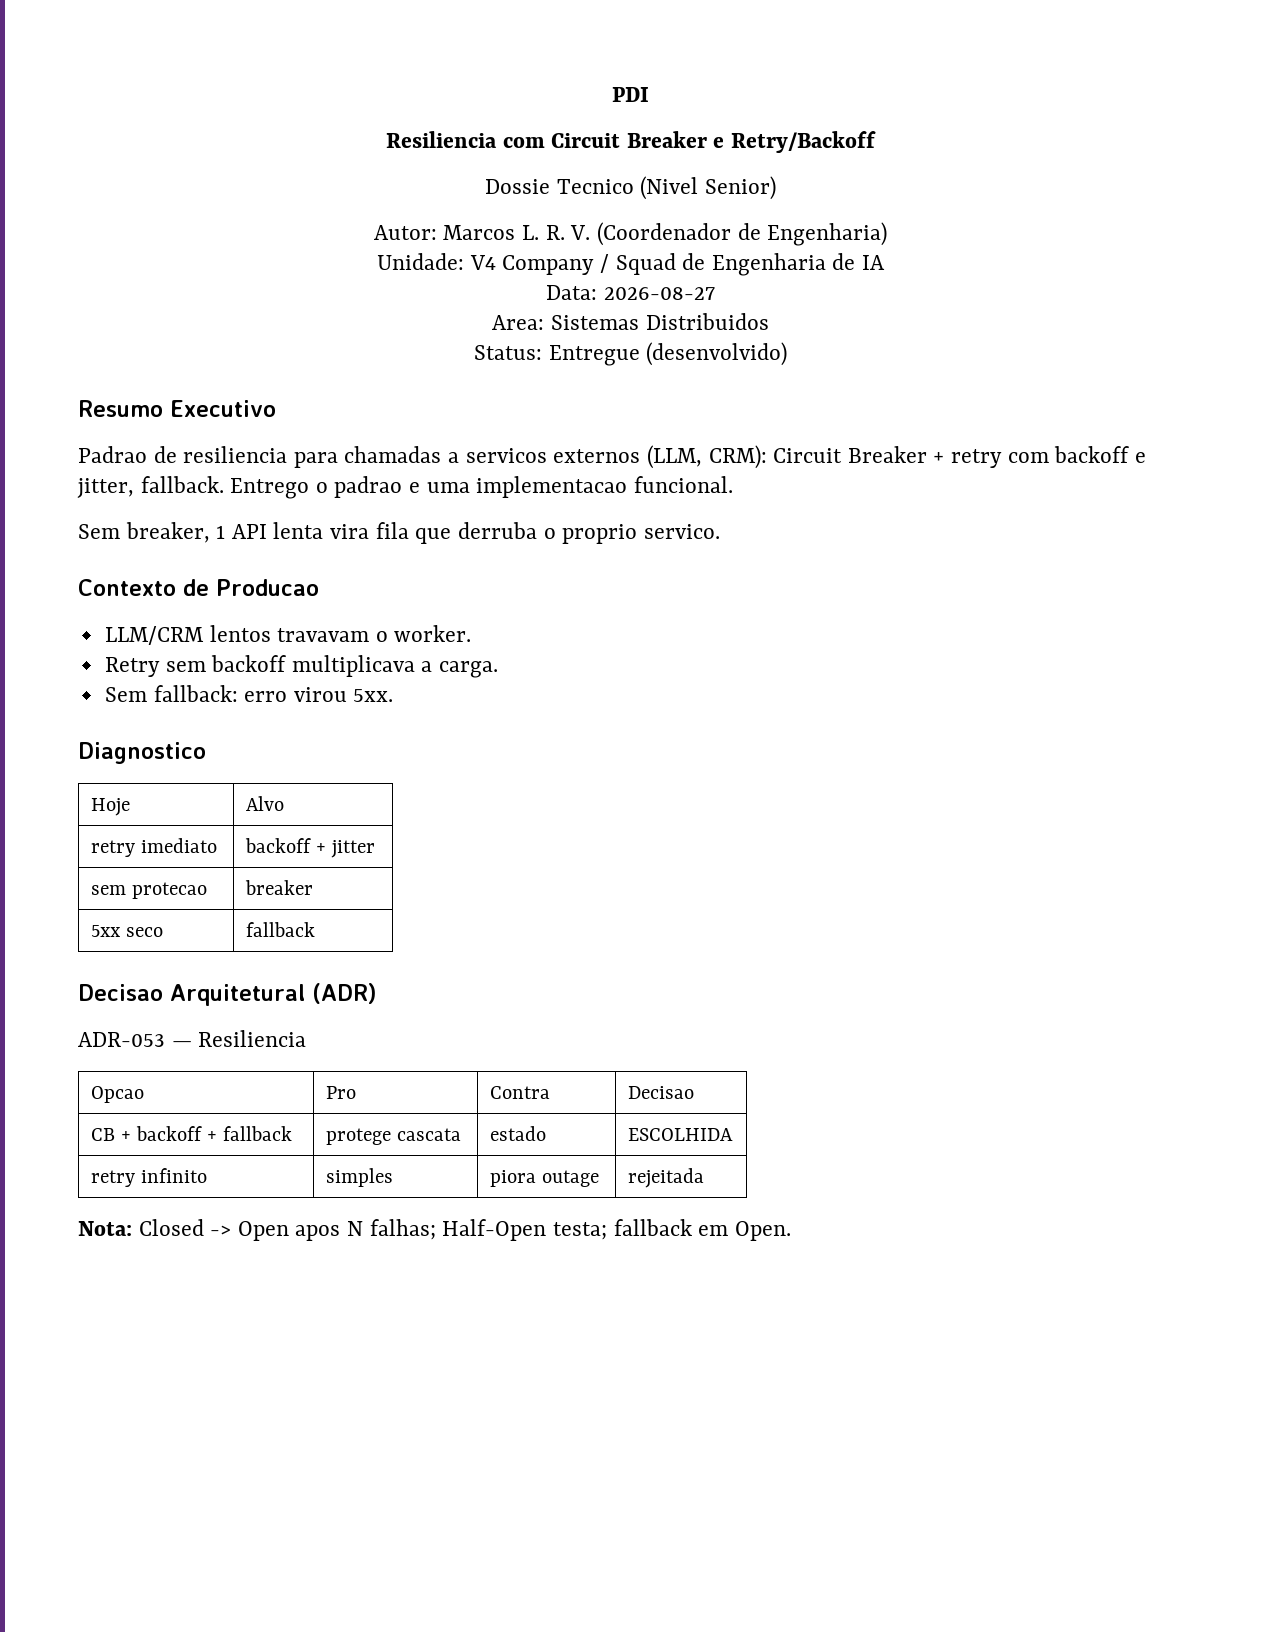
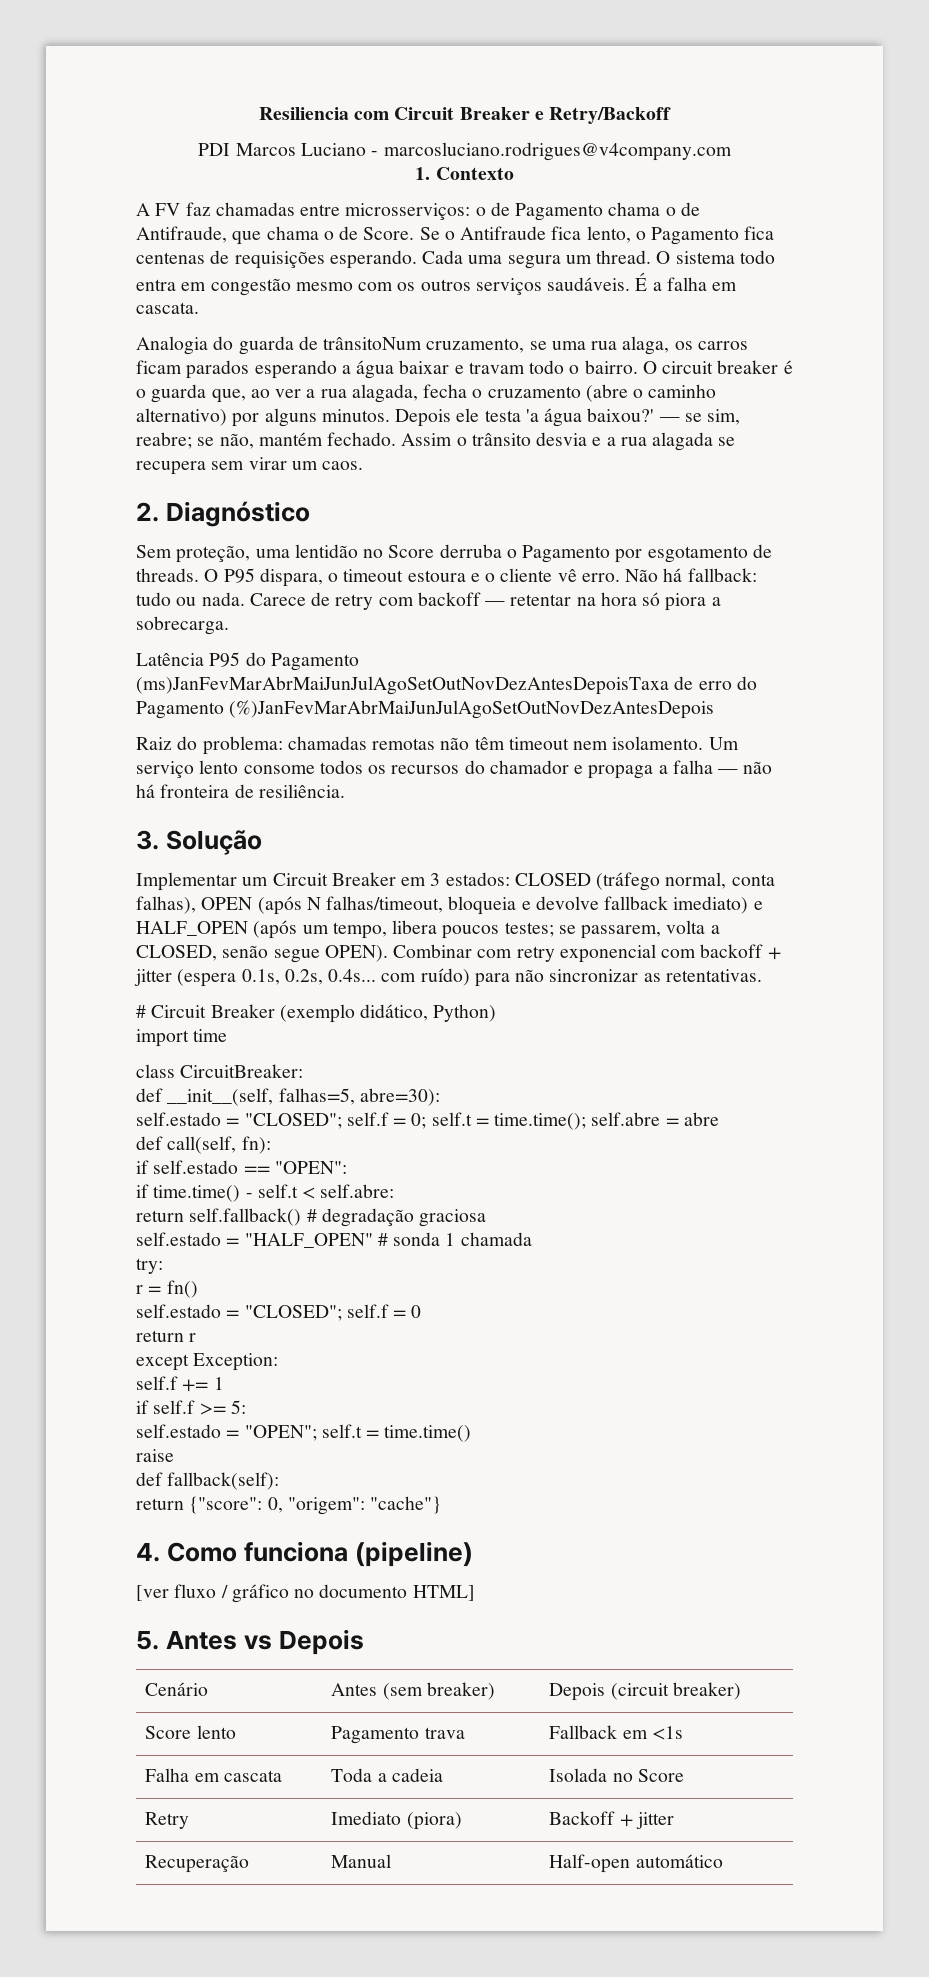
- PDI
- Dossie Tecnico (Nivel Senior)
- Autor: Marcos L. R. V. (Coordenador de Engenharia)
- Unidade: V4 Company / Squad de Engenharia de IA
- Data: 2026-08-27
- Area: Sistemas Distribuidos
- Status: Entregue (desenvolvido)
- Resumo Executivo
- Padrao de resiliencia para chamadas a servicos externos (LLM, CRM): Circuit Breaker + retry com backoff e jitter, fallback. Entrego o padrao e uma implementacao funcional.
- Sem breaker, 1 API lenta vira fila que derruba o proprio servico.
- Contexto de Producao
- LLM/CRM lentos travavam o worker.
- Retry sem backoff multiplicava a carga.
- Sem fallback: erro virou 5xx.
- Diagnostico
- Hoje | Alvo
- retry imediato | backoff + jitter
- sem protecao | breaker
- 5xx seco | fallback
- Decisao Arquitetural (ADR)
- ADR-053 — Resiliencia
- Opcao | Pro | Contra | Decisao
- CB + backoff + fallback | protege cascata | estado | ESCOLHIDA
- retry infinito | simples | piora outage | rejeitada
- Nota: Closed -> Open apos N falhas; Half-Open testa; fallback em Open.
+ PDI Marcos Luciano - marcosluciano.rodrigues@v4company.com
+ 1. Contexto
+ A FV faz chamadas entre microsserviços: o de Pagamento chama o de Antifraude, que chama o de Score. Se o Antifraude fica lento, o Pagamento fica centenas de requisições esperando. Cada uma segura um thread. O sistema todo entra em congestão mesmo com os outros serviços saudáveis. É a falha em cascata.
+ Analogia do guarda de trânsitoNum cruzamento, se uma rua alaga, os carros ficam parados esperando a água baixar e travam todo o bairro. O circuit breaker é o guarda que, ao ver a rua alagada, fecha o cruzamento (abre o caminho alternativo) por alguns minutos. Depois ele testa 'a água baixou?' — se sim, reabre; se não, mantém fechado. Assim o trânsito desvia e a rua alagada se recupera sem virar um caos.
+ 2. Diagnóstico
+ Sem proteção, uma lentidão no Score derruba o Pagamento por esgotamento de threads. O P95 dispara, o timeout estoura e o cliente vê erro. Não há fallback: tudo ou nada. Carece de retry com backoff — retentar na hora só piora a sobrecarga.
+ Latência P95 do Pagamento (ms)JanFevMarAbrMaiJunJulAgoSetOutNovDezAntesDepoisTaxa de erro do Pagamento (%)JanFevMarAbrMaiJunJulAgoSetOutNovDezAntesDepois
+ Raiz do problema: chamadas remotas não têm timeout nem isolamento. Um serviço lento consome todos os recursos do chamador e propaga a falha — não há fronteira de resiliência.
+ 3. Solução
+ Implementar um Circuit Breaker em 3 estados: CLOSED (tráfego normal, conta falhas), OPEN (após N falhas/timeout, bloqueia e devolve fallback imediato) e HALF_OPEN (após um tempo, libera poucos testes; se passarem, volta a CLOSED, senão segue OPEN). Combinar com retry exponencial com backoff + jitter (espera 0.1s, 0.2s, 0.4s... com ruído) para não sincronizar as retentativas.
+ # Circuit Breaker (exemplo didático, Python)
+ import time
+ class CircuitBreaker:
+ def __init__(self, falhas=5, abre=30):
+ self.estado = "CLOSED"; self.f = 0; self.t = time.time(); self.abre = abre
+ def call(self, fn):
+ if self.estado == "OPEN":
+ if time.time() - self.t < self.abre:
+ return self.fallback() # degradação graciosa
+ self.estado = "HALF_OPEN" # sonda 1 chamada
+ try:
+ r = fn()
+ self.estado = "CLOSED"; self.f = 0
+ return r
+ except Exception:
+ self.f += 1
+ if self.f >= 5:
+ self.estado = "OPEN"; self.t = time.time()
+ raise
+ def fallback(self):
+ return {"score": 0, "origem": "cache"}
+ 4. Como funciona (pipeline)
+ [ver fluxo / gráfico no documento HTML]
+ 5. Antes vs Depois
+ Cenário | Antes (sem breaker) | Depois (circuit breaker)
+ Score lento | Pagamento trava | Fallback em <1s
+ Falha em cascata | Toda a cadeia | Isolada no Score
+ Retry | Imediato (piora) | Backoff + jitter
+ Recuperação | Manual | Half-open automático

